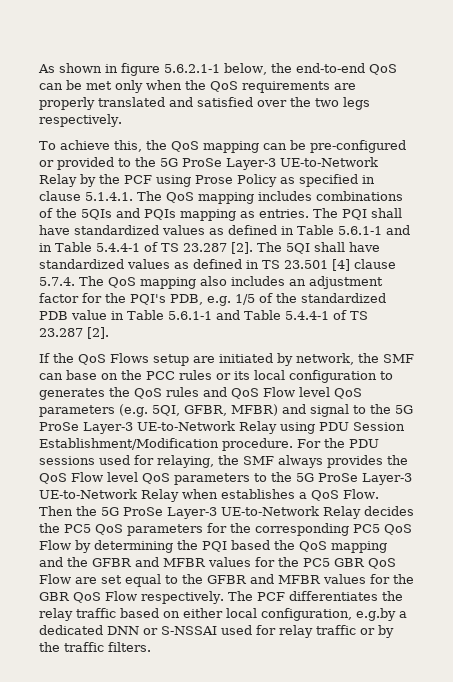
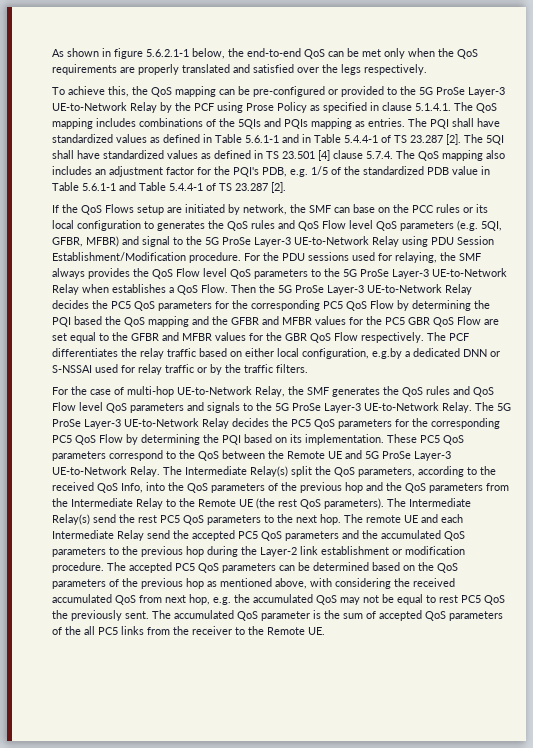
- As shown in figure 5.6.2.1-1 below, the end-to-end QoS can be met only when the QoS requirements are properly translated and satisfied over the two legs respectively.
+ As shown in figure 5.6.2.1-1 below, the end-to-end QoS can be met only when the QoS requirements are properly translated and satisfied over the legs respectively.
+ For the case of multi-hop UE-to-Network Relay, the SMF generates the QoS rules and QoS Flow level QoS parameters and signals to the 5G ProSe Layer-3 UE-to-Network Relay. The 5G ProSe Layer-3 UE-to-Network Relay decides the PC5 QoS parameters for the corresponding PC5 QoS Flow by determining the PQI based on its implementation. These PC5 QoS parameters correspond to the QoS between the Remote UE and 5G ProSe Layer-3 UE-to-Network Relay. The Intermediate Relay(s) split the QoS parameters, according to the received QoS Info, into the QoS parameters of the previous hop and the QoS parameters from the Intermediate Relay to the Remote UE (the rest QoS parameters). The Intermediate Relay(s) send the rest PC5 QoS parameters to the next hop. The remote UE and each Intermediate Relay send the accepted PC5 QoS parameters and the accumulated QoS parameters to the previous hop during the Layer-2 link establishment or modification procedure. The accepted PC5 QoS parameters can be determined based on the QoS parameters of the previous hop as mentioned above, with considering the received accumulated QoS from next hop, e.g. the accumulated QoS may not be equal to rest PC5 QoS the previously sent. The accumulated QoS parameter is the sum of accepted QoS parameters of the all PC5 links from the receiver to the Remote UE.

